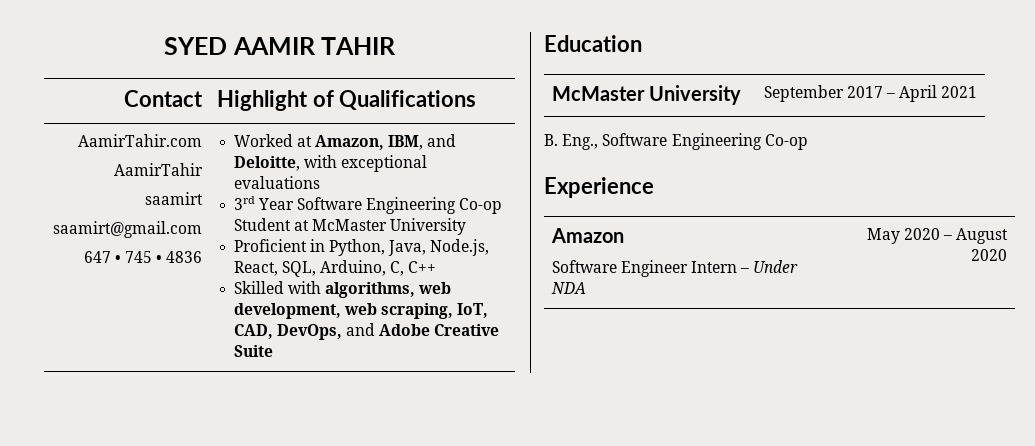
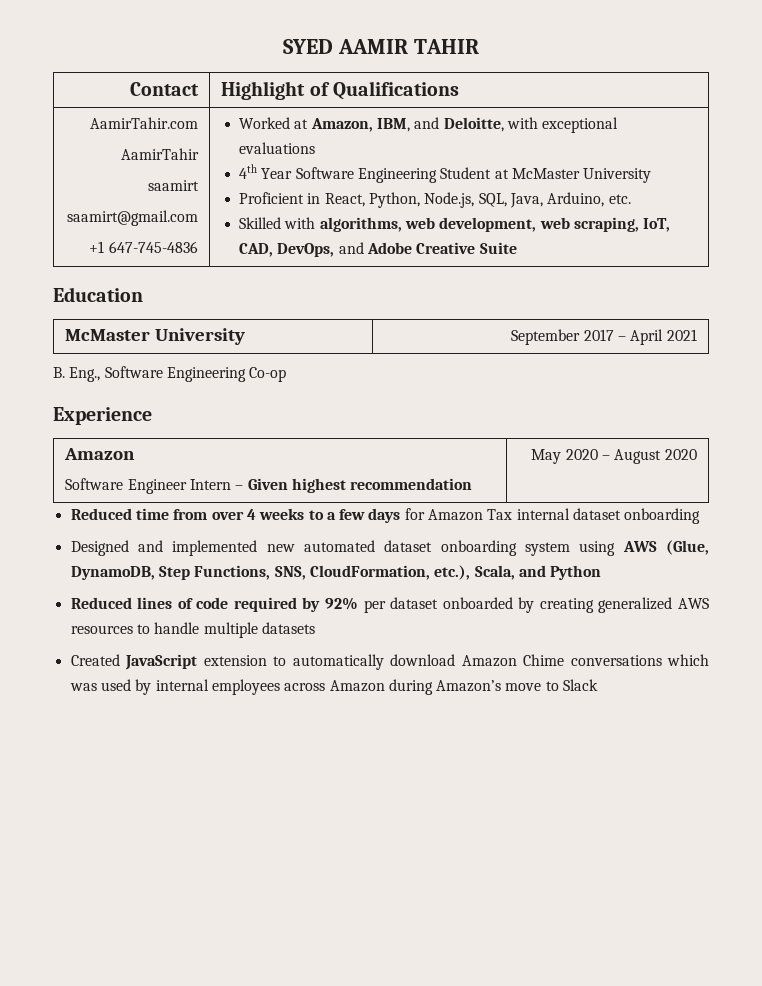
- 647 • 745 • 4836
+ +1 647-745-4836
- 3rd Year Software Engineering Co-op Student at McMaster University
+ 4th Year Software Engineering Student at McMaster University
- Proficient in Python, Java, Node.js, React, SQL, Arduino, C, C++
+ Proficient in React, Python, Node.js, SQL, Java, Arduino, etc.
  Experience
  Amazon
- Software Engineer Intern – Under NDA | May 2020 – August 2020
+ Software Engineer Intern – Given highest recommendation | May 2020 – August 2020
+ Reduced time from over 4 weeks to a few days for Amazon Tax internal dataset onboarding
+ Designed and implemented new automated dataset onboarding system using AWS (Glue, DynamoDB, Step Functions, SNS, CloudFormation, etc.), Scala, and Python
+ Reduced lines of code required by 92% per dataset onboarded by creating generalized AWS resources to handle multiple datasets
+ Created JavaScript extension to automatically download Amazon Chime conversations which was used by internal employees across Amazon during Amazon’s move to Slack

